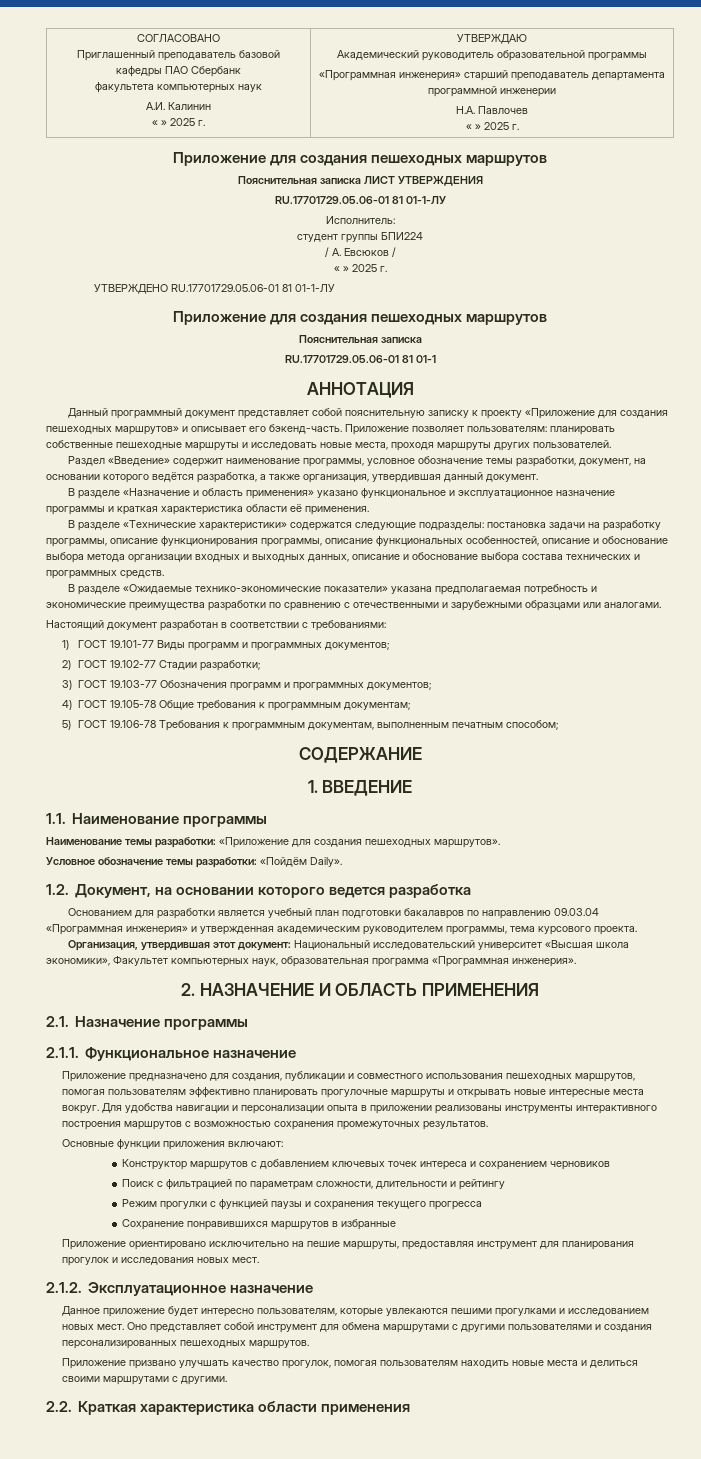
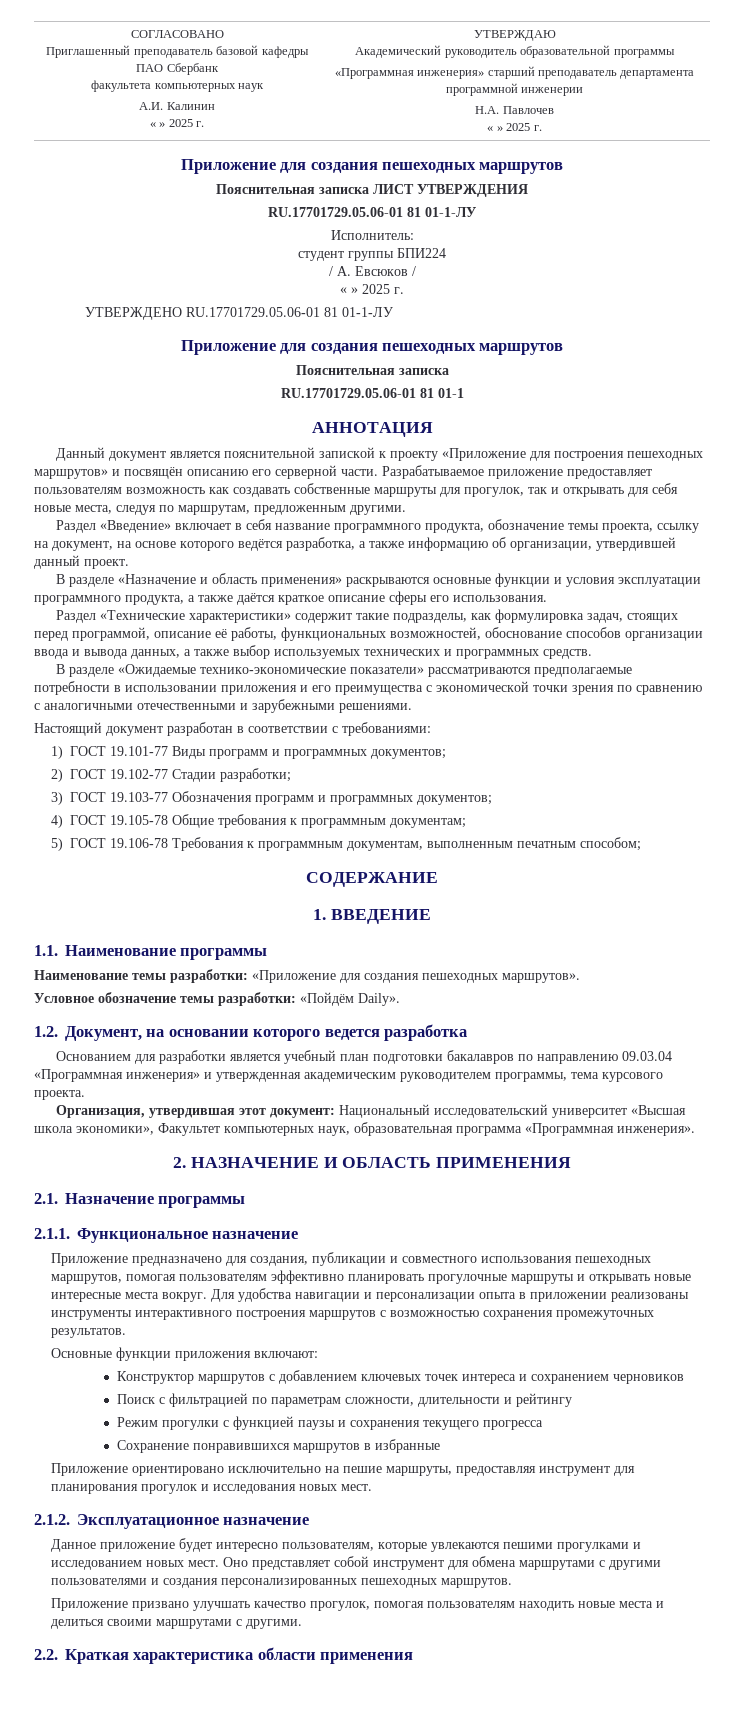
- Данный программный документ представляет собой пояснительную записку к проекту «Приложение для создания пешеходных маршрутов» и описывает его бэкенд-часть. Приложение позволяет пользователям: планировать собственные пешеходные маршруты и исследовать новые места, проходя маршруты других пользователей.
- Раздел «Введение» содержит наименование программы, условное обозначение темы разработки, документ, на основании которого ведётся разработка, а также организация, утвердившая данный документ.
+ Данный документ является пояснительной запиской к проекту «Приложение для построения пешеходных маршрутов» и посвящён описанию его серверной части. Разрабатываемое приложение предоставляет пользователям возможность как создавать собственные маршруты для прогулок, так и открывать для себя новые места, следуя по маршрутам, предложенным другими.
+ Раздел «Введение» включает в себя название программного продукта, обозначение темы проекта, ссылку на документ, на основе которого ведётся разработка, а также информацию об организации, утвердившей данный проект.
- В разделе «Назначение и область применения» указано функциональное и эксплуатационное назначение программы и краткая характеристика области её применения.
- В разделе «Технические характеристики» содержатся следующие подразделы: постановка задачи на разработку программы, описание функционирования программы, описание функциональных особенностей, описание и обоснование выбора метода организации входных и выходных данных, описание и обоснование выбора состава технических и программных средств.
+ В разделе «Назначение и область применения» раскрываются основные функции и условия эксплуатации программного продукта, а также даётся краткое описание сферы его использования.
+ Раздел «Технические характеристики» содержит такие подразделы, как формулировка задач, стоящих перед программой, описание её работы, функциональных возможностей, обоснование способов организации ввода и вывода данных, а также выбор используемых технических и программных средств.
- В разделе «Ожидаемые технико-экономические показатели» указана предполагаемая потребность и экономические преимущества разработки по сравнению с отечественными и зарубежными образцами или аналогами.
+ В разделе «Ожидаемые технико-экономические показатели» рассматриваются предполагаемые потребности в использовании приложения и его преимущества с экономической точки зрения по сравнению с аналогичными отечественными и зарубежными решениями.

